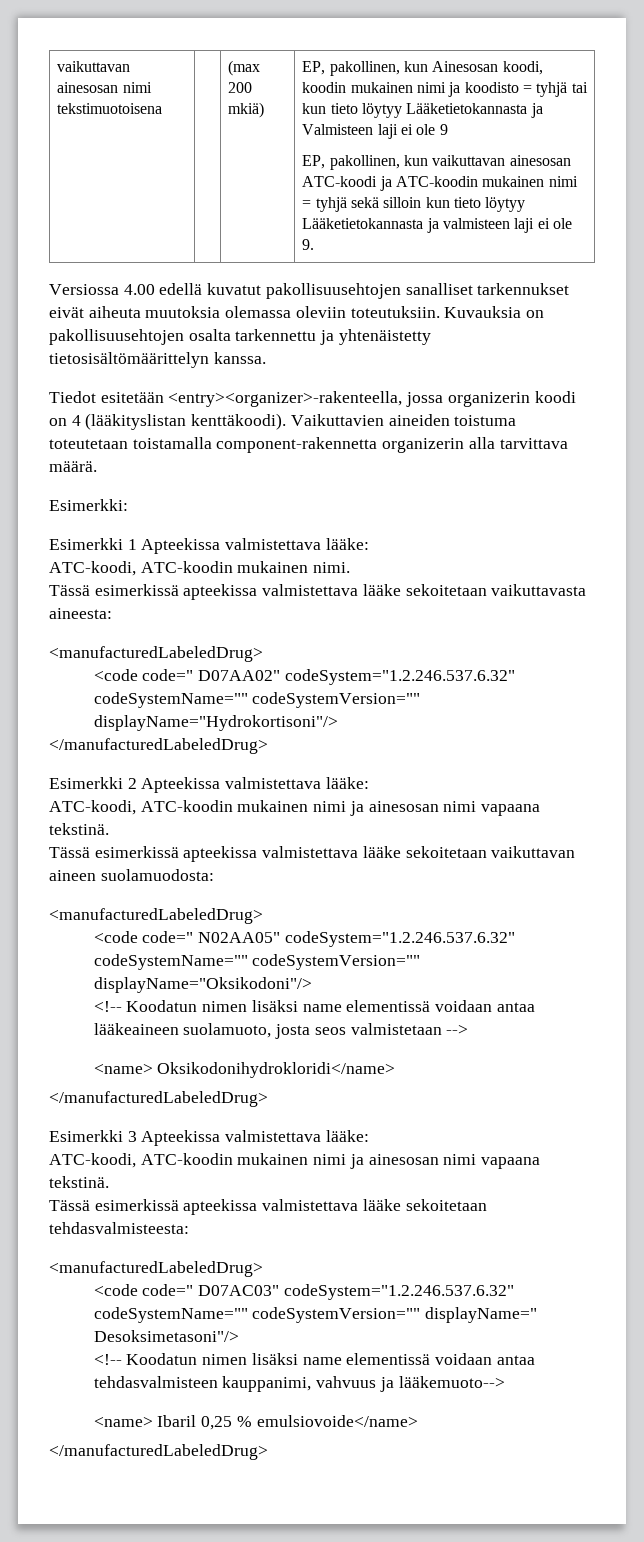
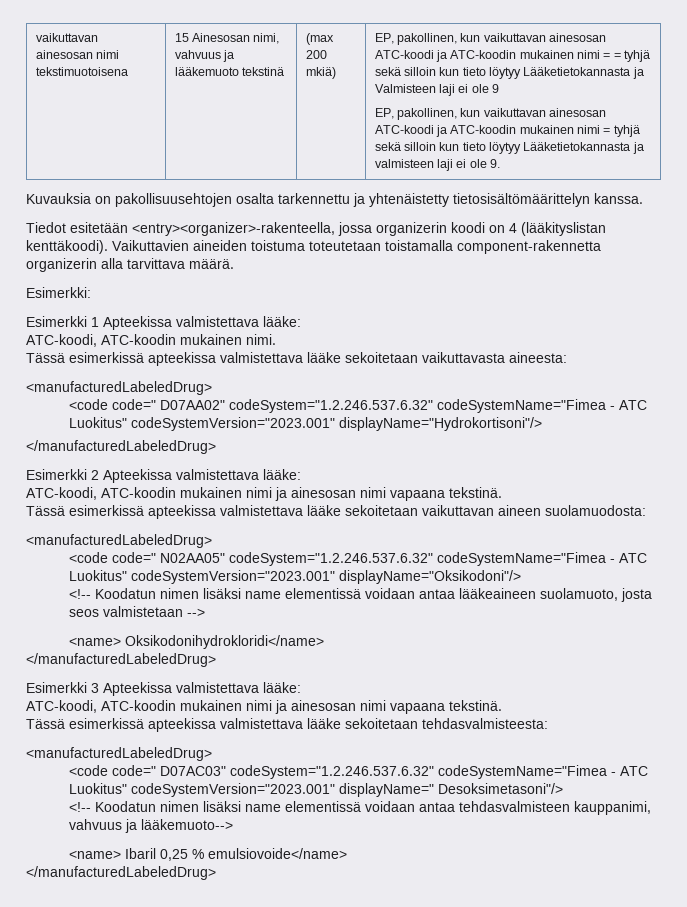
+ 15 Ainesosan nimi, vahvuus ja lääkemuoto tekstinä
- EP, pakollinen, kun Ainesosan koodi, koodin mukainen nimi ja koodisto = tyhjä tai kun tieto löytyy Lääketietokannasta ja Valmisteen laji ei ole 9
+ EP, pakollinen, kun vaikuttavan ainesosan ATC-koodi ja ATC-koodin mukainen nimi = = tyhjä sekä silloin kun tieto löytyy Lääketietokannasta ja Valmisteen laji ei ole 9
- Versiossa 4.00 edellä kuvatut pakollisuusehtojen sanalliset tarkennukset eivät aiheuta muutoksia olemassa oleviin toteutuksiin.
- <code code=" D07AA02" codeSystem="1.2.246.537.6.32" codeSystemName="" codeSystemVersion="" displayName="Hydrokortisoni"/>
+ <code code=" D07AA02" codeSystem="1.2.246.537.6.32" codeSystemName="Fimea - ATC Luokitus" codeSystemVersion="2023.001" displayName="Hydrokortisoni"/>
- <code code=" N02AA05" codeSystem="1.2.246.537.6.32" codeSystemName="" codeSystemVersion="" displayName="Oksikodoni"/>
+ <code code=" N02AA05" codeSystem="1.2.246.537.6.32" codeSystemName="Fimea - ATC Luokitus" codeSystemVersion="2023.001" displayName="Oksikodoni"/>
- <code code=" D07AC03" codeSystem="1.2.246.537.6.32" codeSystemName="" codeSystemVersion="" displayName=" Desoksimetasoni"/>
+ <code code=" D07AC03" codeSystem="1.2.246.537.6.32" codeSystemName="Fimea - ATC Luokitus" codeSystemVersion="2023.001" displayName=" Desoksimetasoni"/>

